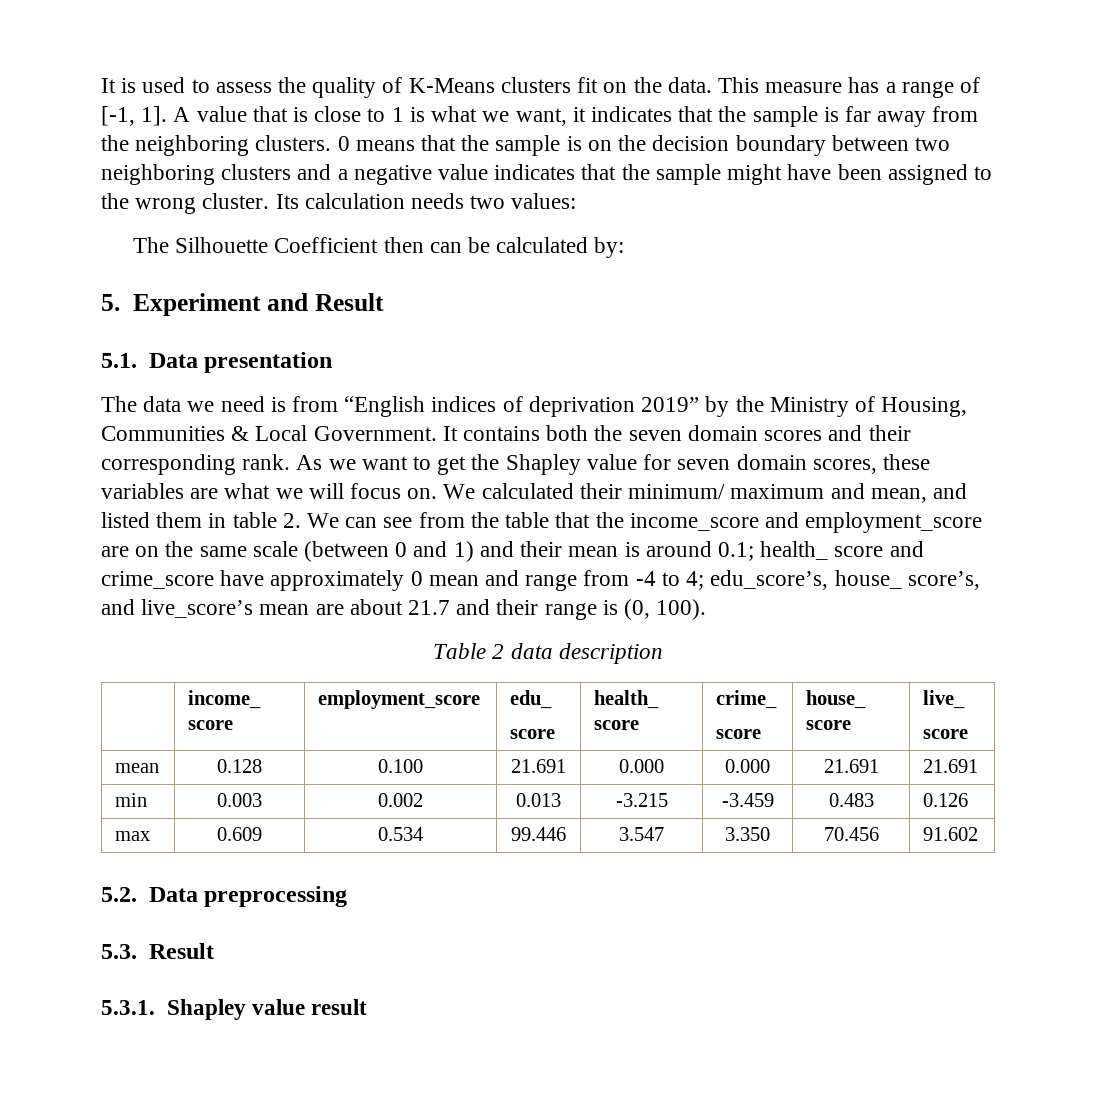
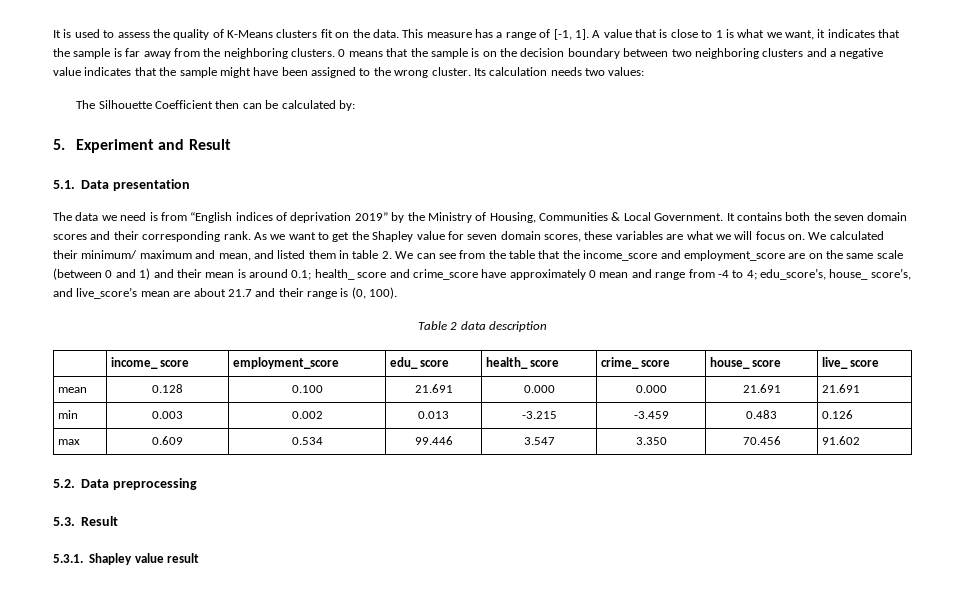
- | income_ score | employment_score | edu_
- score | health_ score | crime_
- score | house_ score | live_
- score
+ | income_ score | employment_score | edu_ score | health_ score | crime_ score | house_ score | live_ score

